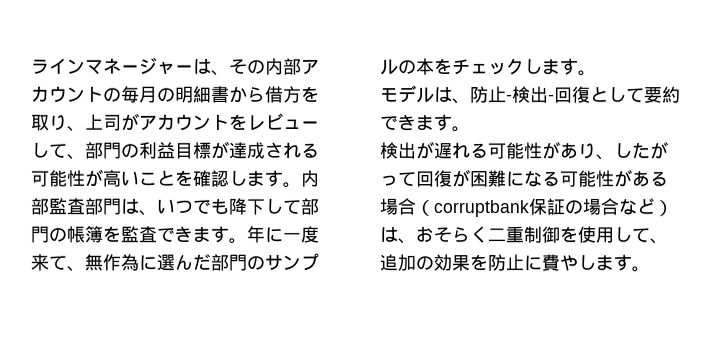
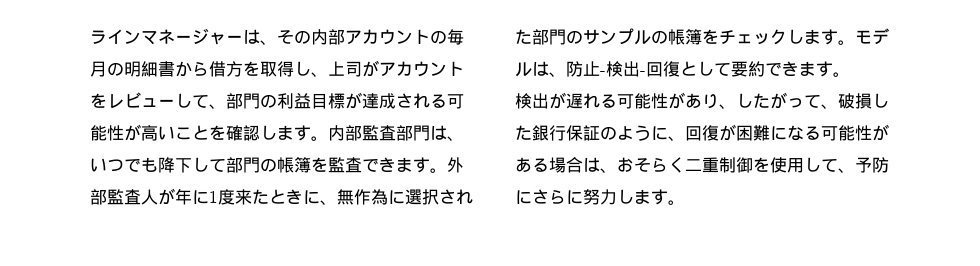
- ラインマネージャーは、その内部アカウントの毎月の明細書から借方を取り、上司がアカウントをレビューして、部門の利益目標が達成される可能性が高いことを確認します。
+ ラインマネージャーは、その内部アカウントの毎月の明細書から借方を取得し、上司がアカウントをレビューして、部門の利益目標が達成される可能性が高いことを確認します。
- 年に一度来て、無作為に選んだ部門のサンプルの本をチェックします。
- モデルは、防止-検出-回復として要約できます。
+ 外部監査人が年に1度来たときに、無作為に選択された部門のサンプルの帳簿をチェックします。モデルは、防止-検出-回復として要約できます。
- 検出が遅れる可能性があり、したがって回復が困難になる可能性がある場合（corruptbank保証の場合など）は、おそらく二重制御を使用して、追加の効果を防止に費やします。
+ 検出が遅れる可能性があり、したがって、破損した銀行保証のように、回復が困難になる可能性がある場合は、おそらく二重制御を使用して、予防にさらに努力します。

